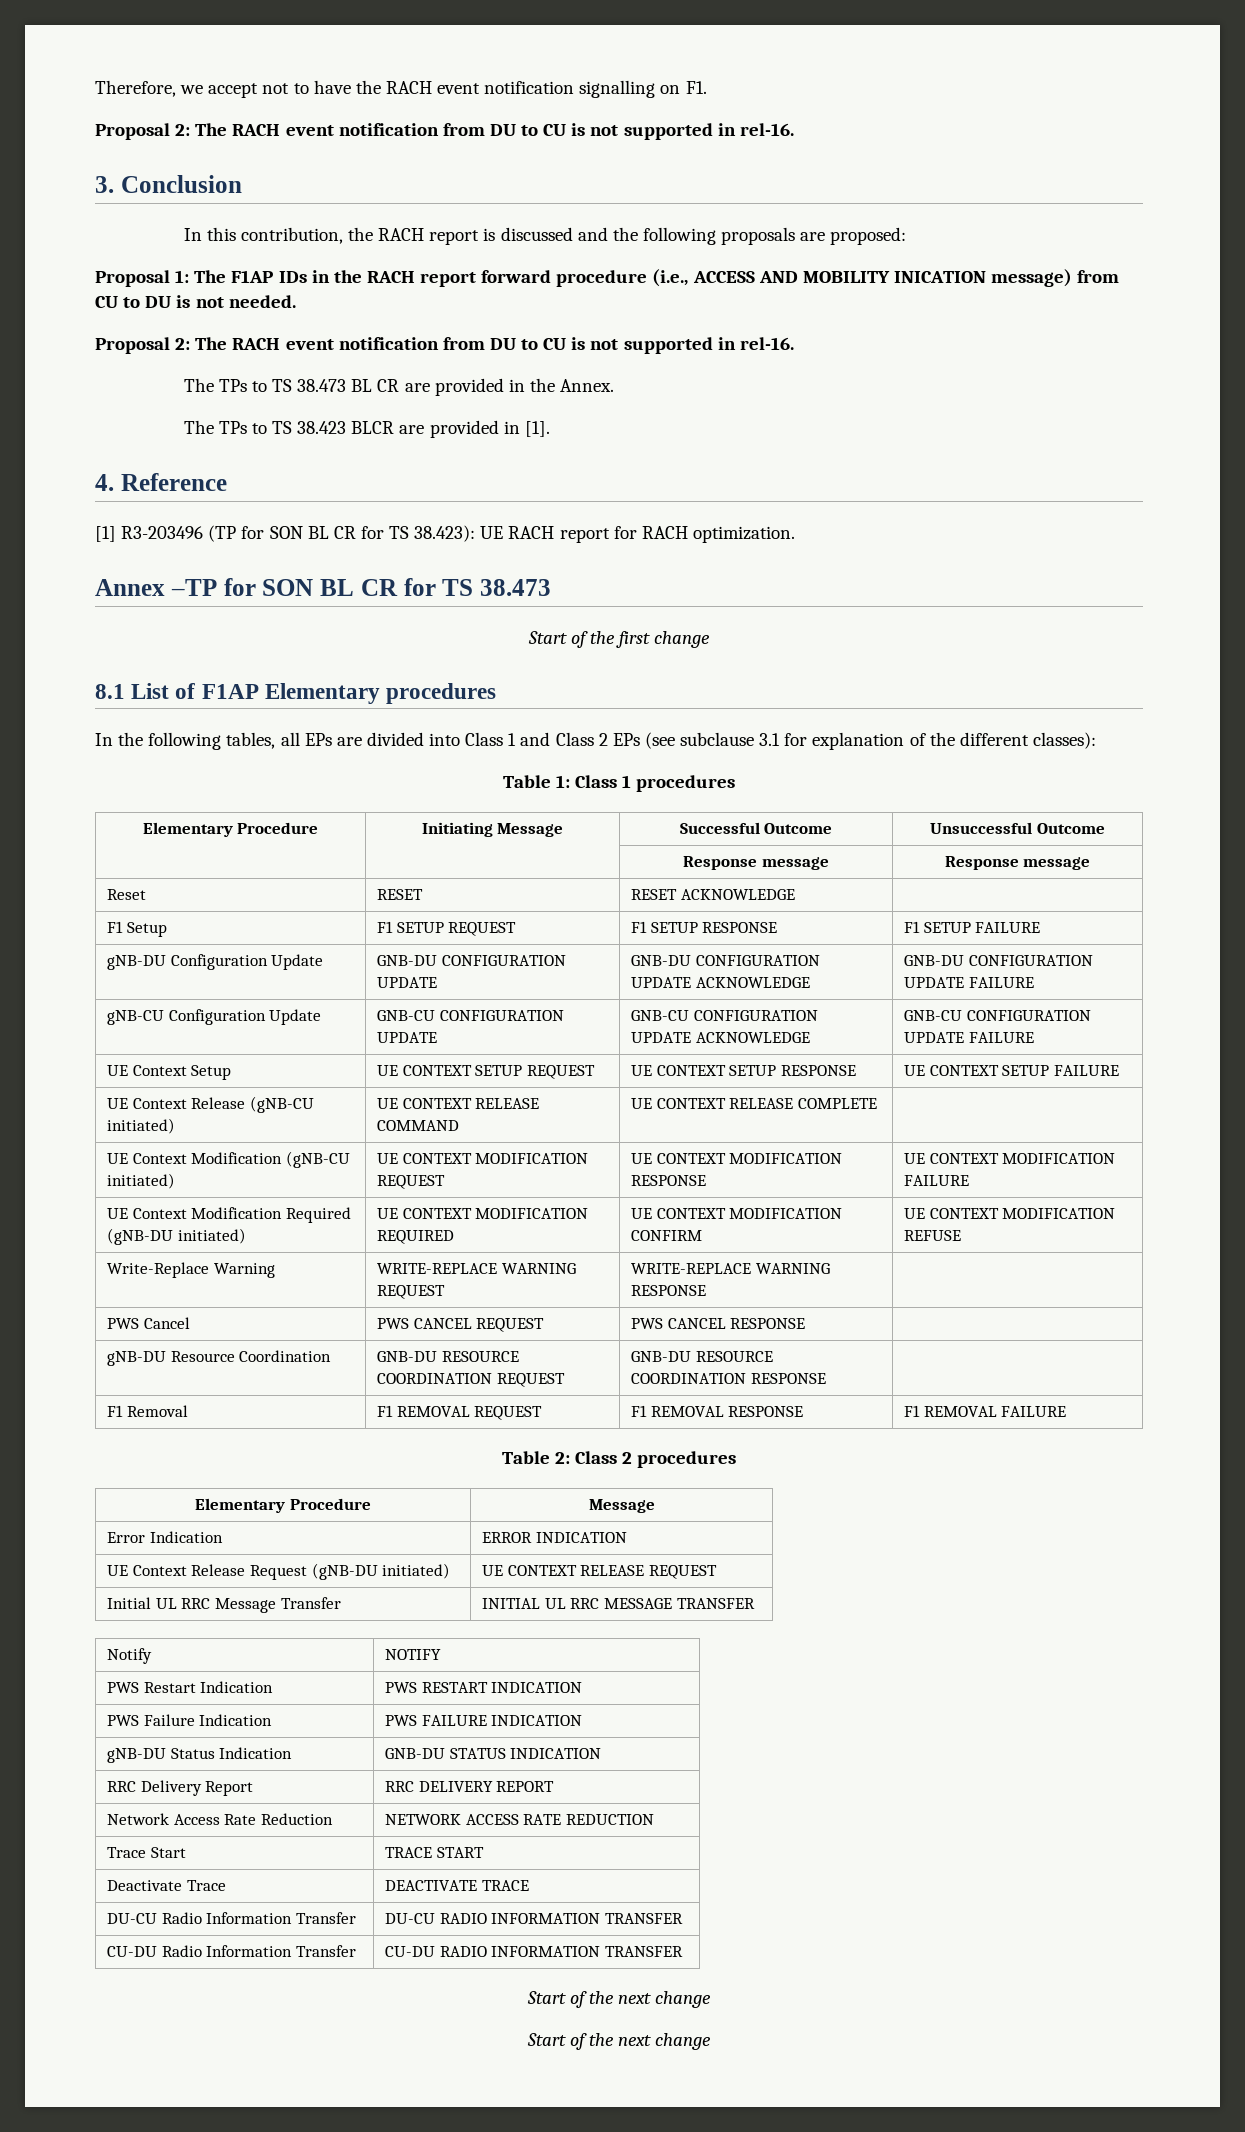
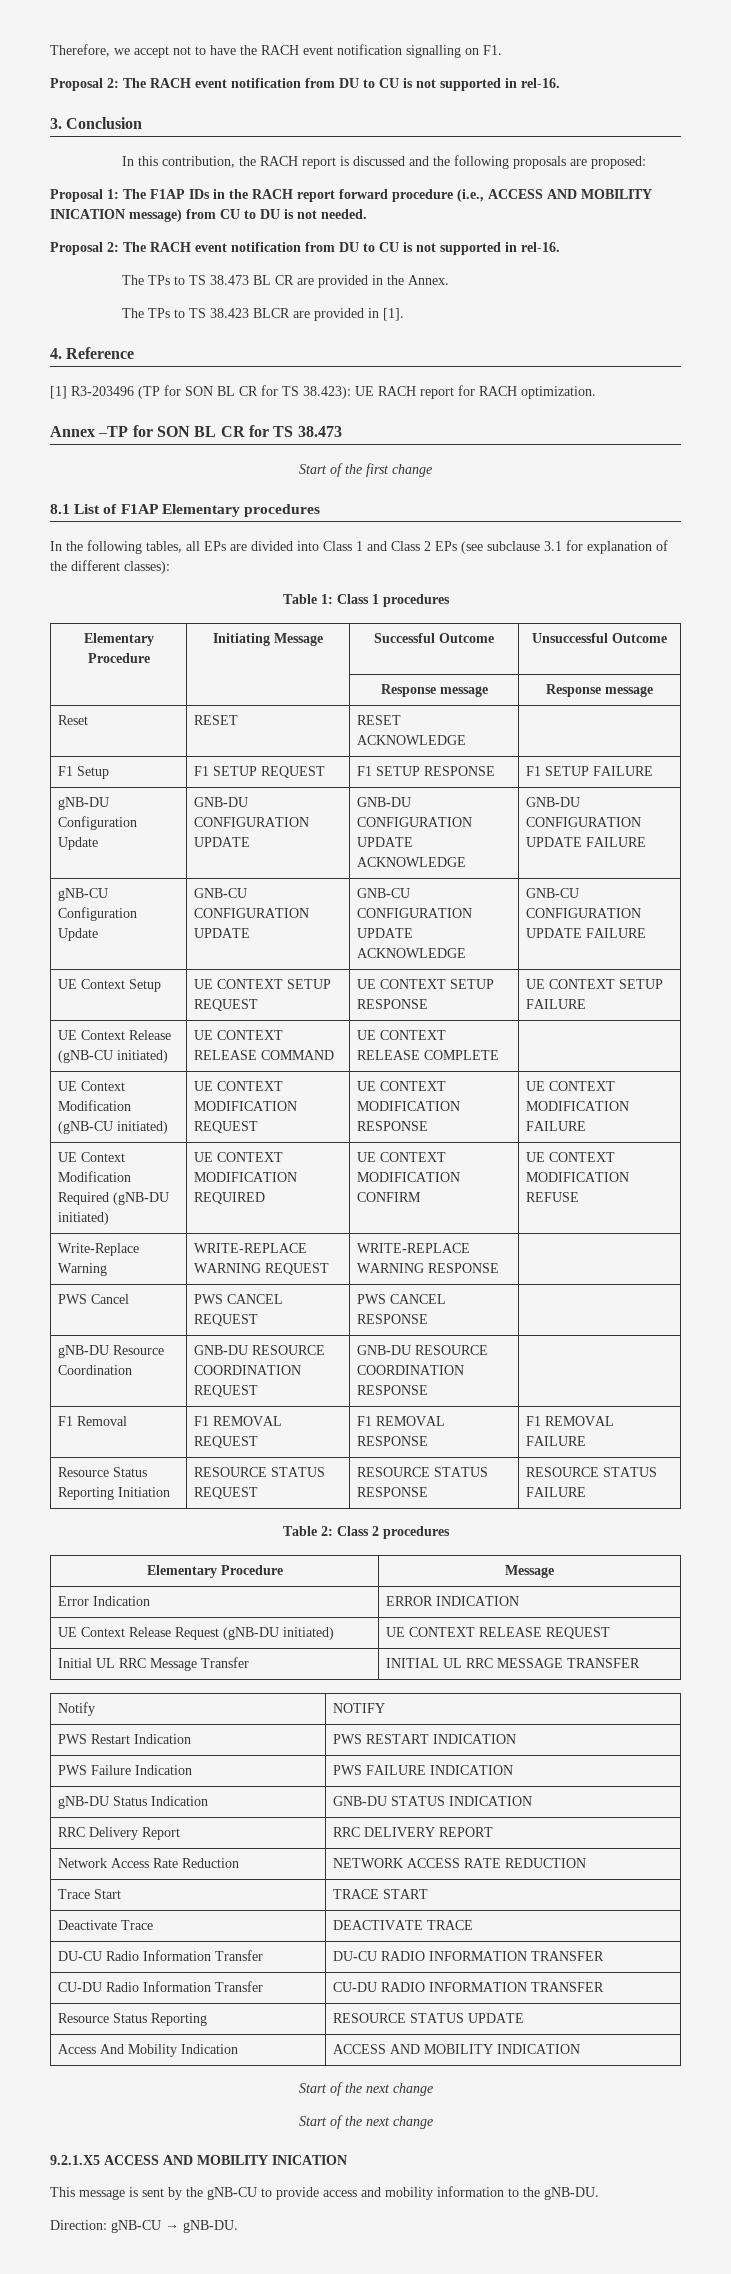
+ Resource Status Reporting Initiation | RESOURCE STATUS REQUEST | RESOURCE STATUS RESPONSE | RESOURCE STATUS FAILURE
+ Resource Status Reporting | RESOURCE STATUS UPDATE
+ Access And Mobility Indication | ACCESS AND MOBILITY INDICATION
+ 9.2.1.X5 ACCESS AND MOBILITY INICATION
+ This message is sent by the gNB-CU to provide access and mobility information to the gNB-DU.
+ Direction: gNB-CU → gNB-DU.

